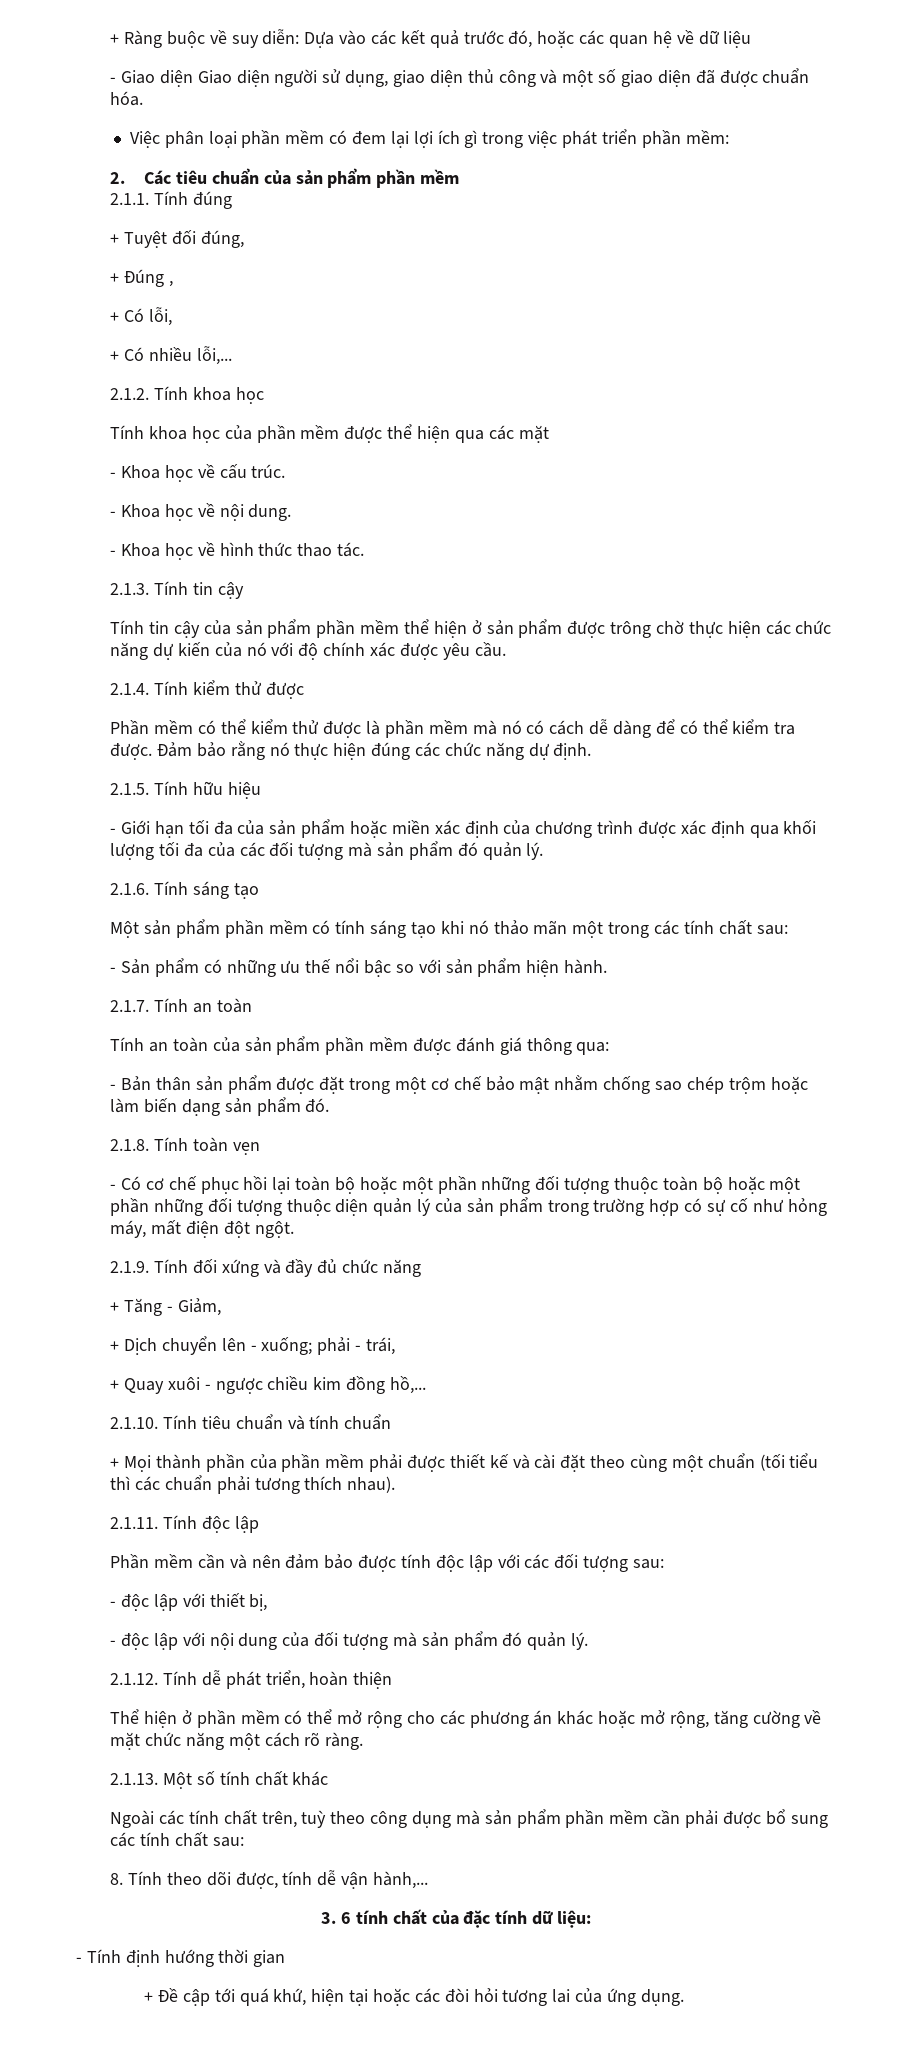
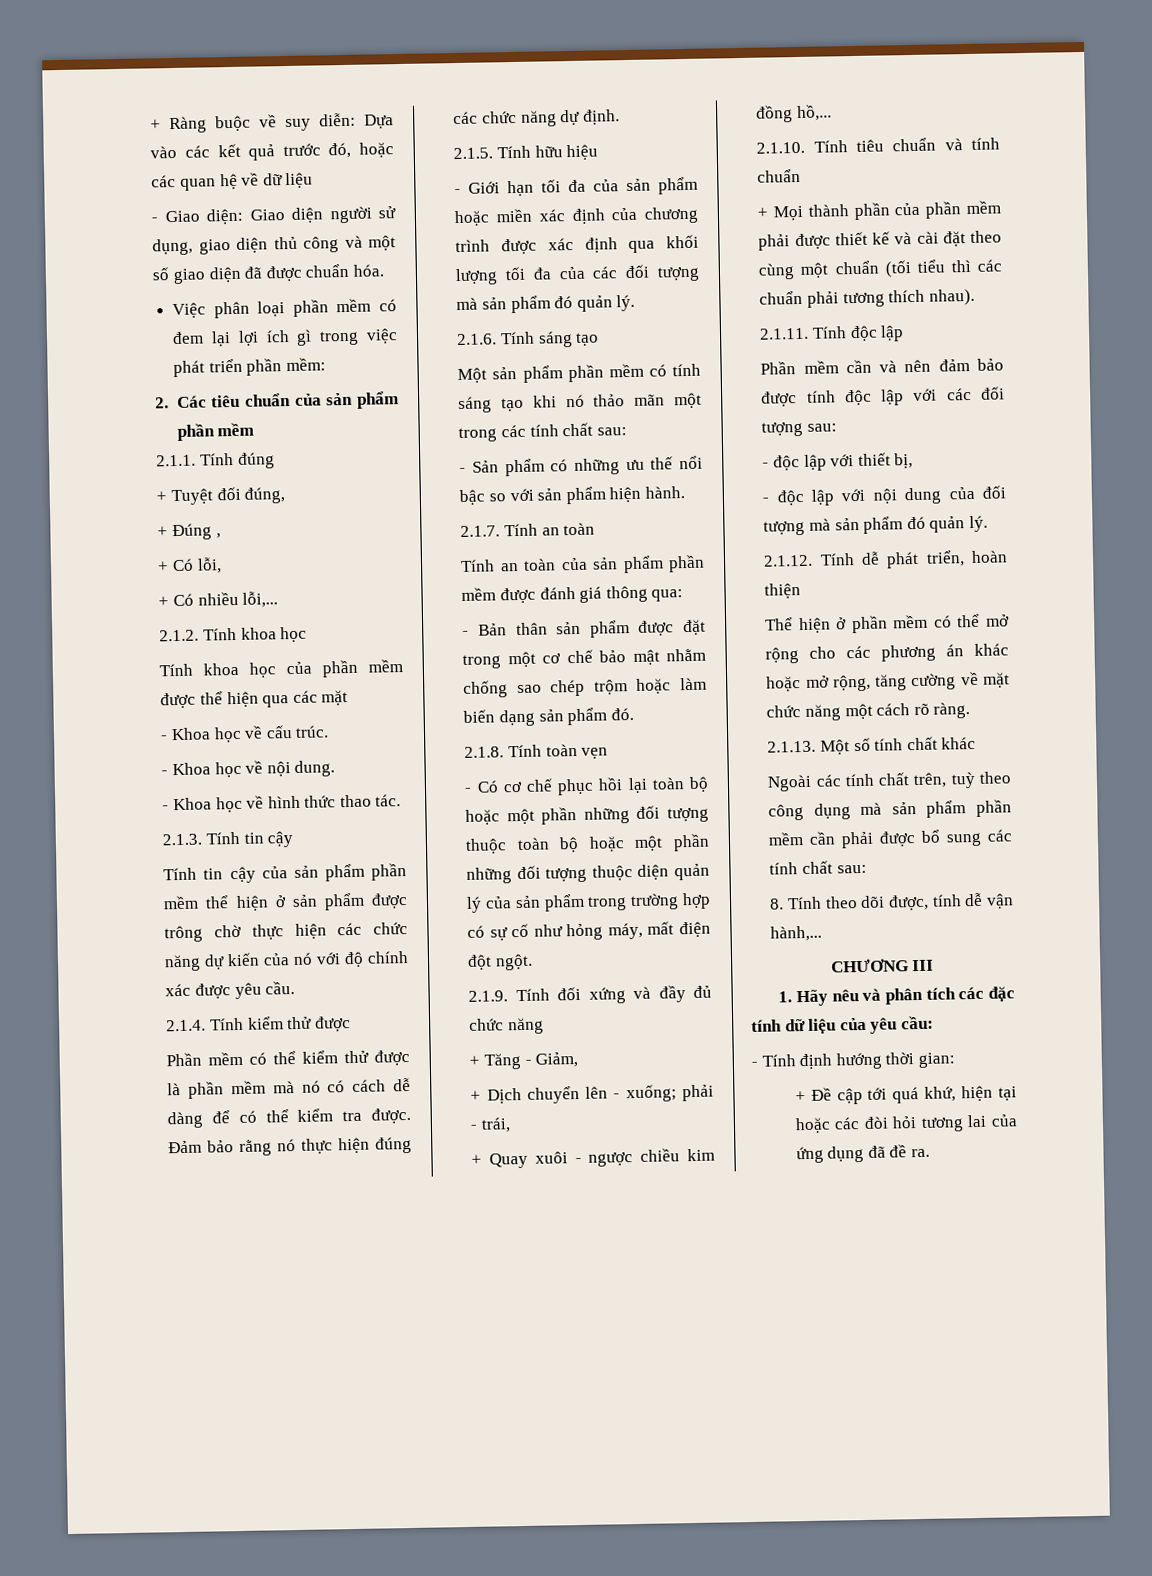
- - Giao diện Giao diện người sử dụng, giao diện thủ công và một số giao diện đã được chuẩn hóa.
+ - Giao diện: Giao diện người sử dụng, giao diện thủ công và một số giao diện đã được chuẩn hóa.
- 3. 6 tính chất của đặc tính dữ liệu:
+ CHƯƠNG III
+ 1. Hãy nêu và phân tích các đặc tính dữ liệu của yêu cầu:
- - Tính định hướng thời gian
+ - Tính định hướng thời gian:
- + Đề cập tới quá khứ, hiện tại hoặc các đòi hỏi tương lai của ứng dụng.
+ + Đề cập tới quá khứ, hiện tại hoặc các đòi hỏi tương lai của ứng dụng đã đề ra.

